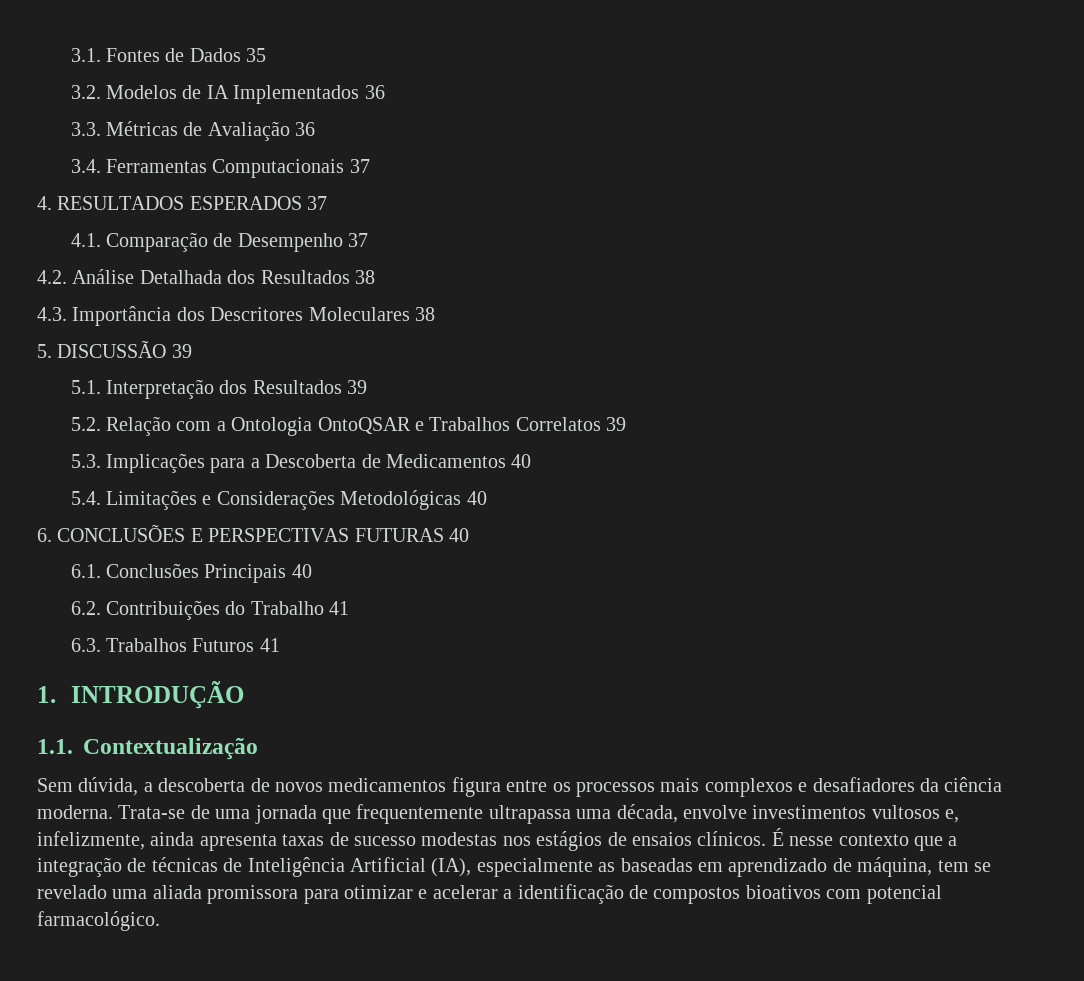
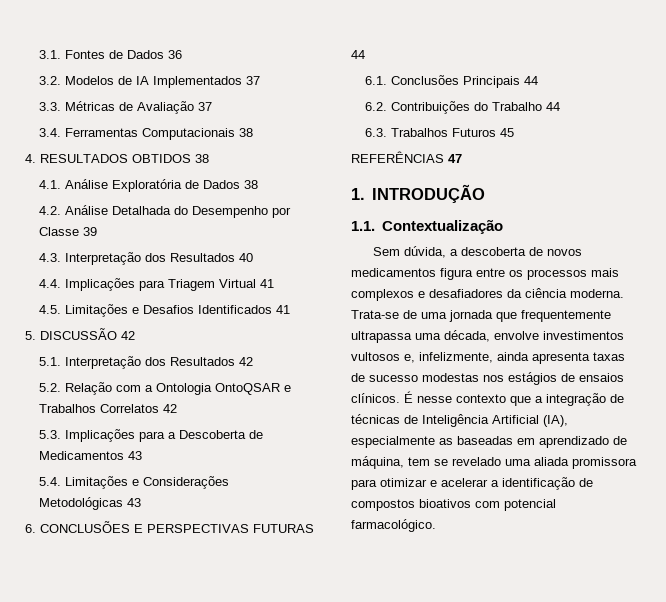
- 3.1. Fontes de Dados 35
+ 3.1. Fontes de Dados 36
- 3.2. Modelos de IA Implementados 36
+ 3.2. Modelos de IA Implementados 37
- 3.3. Métricas de Avaliação 36
+ 3.3. Métricas de Avaliação 37
- 3.4. Ferramentas Computacionais 37
+ 3.4. Ferramentas Computacionais 38
- 4. RESULTADOS ESPERADOS 37
+ 4. RESULTADOS OBTIDOS 38
- 4.1. Comparação de Desempenho 37
- 4.2. Análise Detalhada dos Resultados 38
- 4.3. Importância dos Descritores Moleculares 38
+ 4.1. Análise Exploratória de Dados 38
+ 4.2. Análise Detalhada do Desempenho por Classe 39
+ 4.3. Interpretação dos Resultados 40
+ 4.4. Implicações para Triagem Virtual 41
+ 4.5. Limitações e Desafios Identificados 41
- 5. DISCUSSÃO 39
+ 5. DISCUSSÃO 42
- 5.1. Interpretação dos Resultados 39
+ 5.1. Interpretação dos Resultados 42
- 5.2. Relação com a Ontologia OntoQSAR e Trabalhos Correlatos 39
+ 5.2. Relação com a Ontologia OntoQSAR e Trabalhos Correlatos 42
- 5.3. Implicações para a Descoberta de Medicamentos 40
+ 5.3. Implicações para a Descoberta de Medicamentos 43
- 5.4. Limitações e Considerações Metodológicas 40
+ 5.4. Limitações e Considerações Metodológicas 43
- 6. CONCLUSÕES E PERSPECTIVAS FUTURAS 40
+ 6. CONCLUSÕES E PERSPECTIVAS FUTURAS 44
- 6.1. Conclusões Principais 40
+ 6.1. Conclusões Principais 44
- 6.2. Contribuições do Trabalho 41
+ 6.2. Contribuições do Trabalho 44
- 6.3. Trabalhos Futuros 41
+ 6.3. Trabalhos Futuros 45
+ REFERÊNCIAS 47

